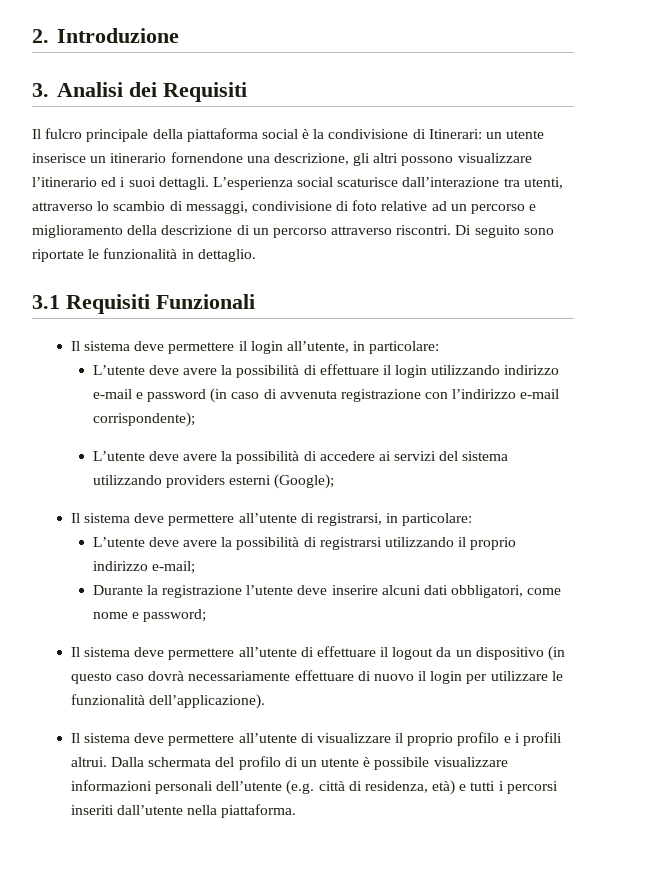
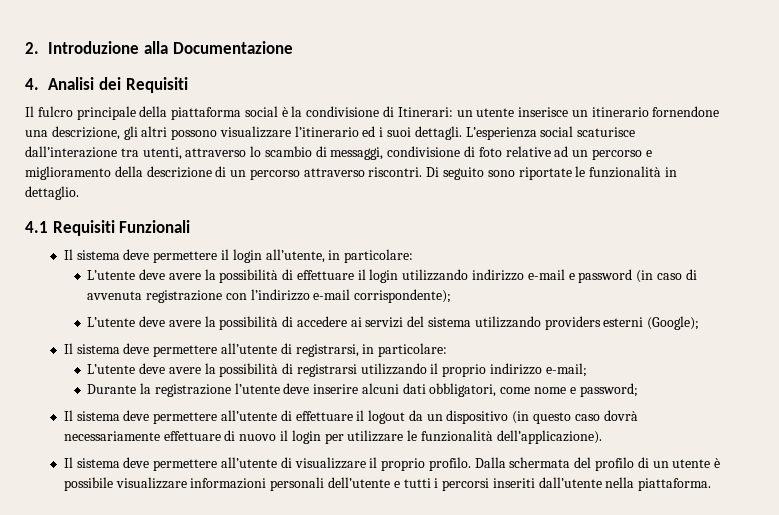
- 2. Introduzione
- 3. Analisi dei Requisiti
+ 2. Introduzione alla Documentazione
+ 4. Analisi dei Requisiti
- 3.1 Requisiti Funzionali
+ 4.1 Requisiti Funzionali
- Il sistema deve permettere all’utente di visualizzare il proprio profilo e i profili altrui.
+ Il sistema deve permettere all’utente di visualizzare il proprio profilo.
- Dalla schermata del profilo di un utente è possibile visualizzare informazioni personali dell’utente (e.g. città di residenza, età) e tutti i percorsi inseriti dall’utente nella piattaforma.
+ Dalla schermata del profilo di un utente è possibile visualizzare informazioni personali dell’utente e tutti i percorsi inseriti dall’utente nella piattaforma.

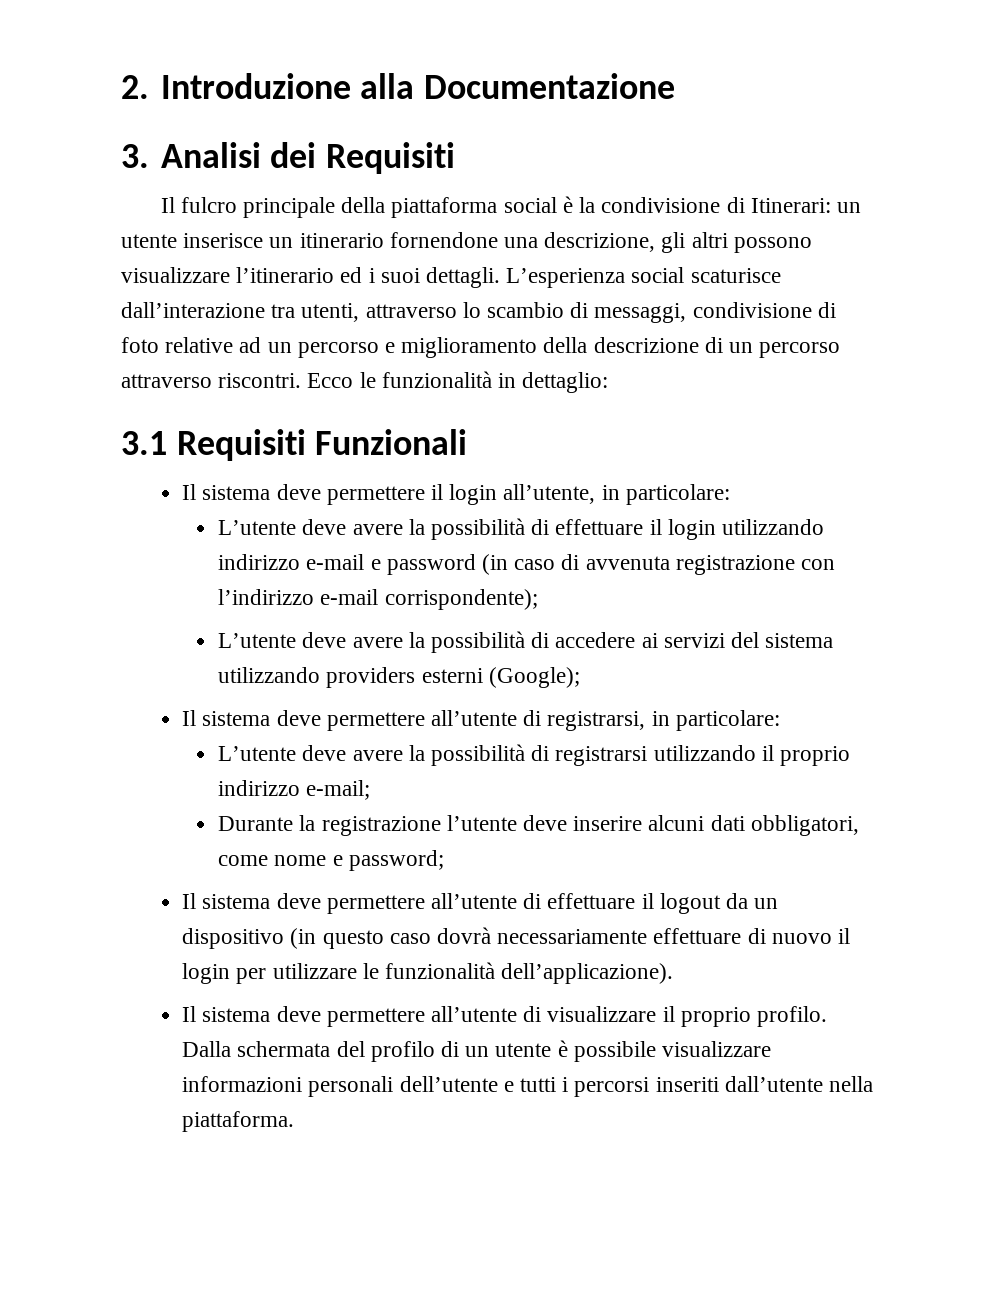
- 4. Analisi dei Requisiti
+ 3. Analisi dei Requisiti
- Di seguito sono riportate le funzionalità in dettaglio.
- 4.1 Requisiti Funzionali
+ Ecco le funzionalità in dettaglio:
+ 3.1 Requisiti Funzionali

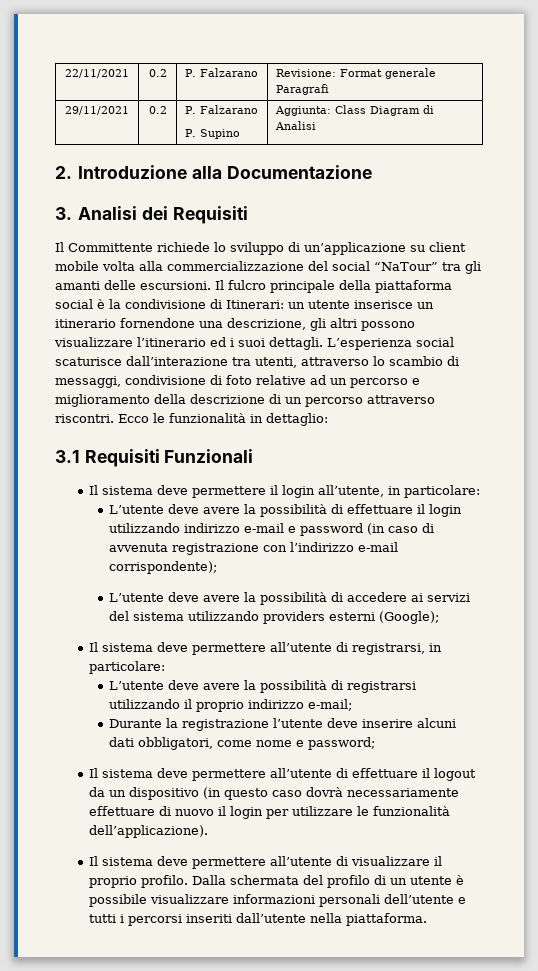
+ 22/11/2021 | 0.2 | P. Falzarano | Revisione: Format generale Paragrafi
+ 29/11/2021 | 0.2 | P. Falzarano
+ P. Supino | Aggiunta: Class Diagram di Analisi
- Il fulcro principale della piattaforma social è la condivisione di Itinerari: un utente inserisce un itinerario fornendone una descrizione, gli altri possono visualizzare l’itinerario ed i suoi dettagli.
+ Il Committente richiede lo sviluppo di un’applicazione su client mobile volta alla commercializzazione del social “NaTour” tra gli amanti delle escursioni. Il fulcro principale della piattaforma social è la condivisione di Itinerari: un utente inserisce un itinerario fornendone una descrizione, gli altri possono visualizzare l’itinerario ed i suoi dettagli.

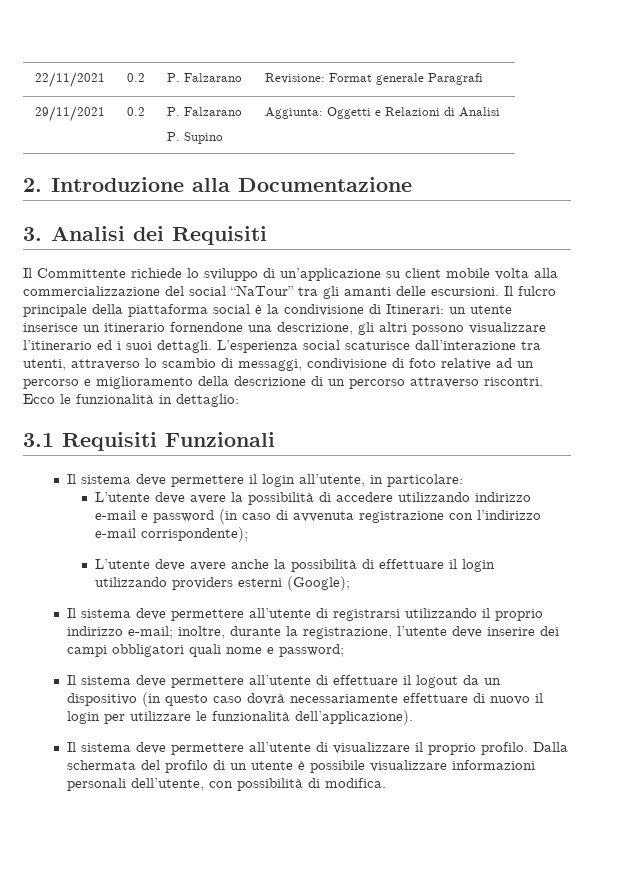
  29/11/2021 | 0.2 | P. Falzarano
- P. Supino | Aggiunta: Class Diagram di Analisi
+ P. Supino | Aggiunta: Oggetti e Relazioni di Analisi
- L’utente deve avere la possibilità di effettuare il login utilizzando indirizzo e-mail e password (in caso di avvenuta registrazione con l’indirizzo e-mail corrispondente);
+ L’utente deve avere la possibilità di accedere utilizzando indirizzo e-mail e password (in caso di avvenuta registrazione con l’indirizzo e-mail corrispondente);
- L’utente deve avere la possibilità di accedere ai servizi del sistema utilizzando providers esterni (Google);
+ L’utente deve avere anche la possibilità di effettuare il login utilizzando providers esterni (Google);
- Il sistema deve permettere all’utente di registrarsi, in particolare:
- L’utente deve avere la possibilità di registrarsi utilizzando il proprio indirizzo e-mail;
- Durante la registrazione l’utente deve inserire alcuni dati obbligatori, come nome e password;
+ Il sistema deve permettere all’utente di registrarsi utilizzando il proprio indirizzo e-mail; inoltre, durante la registrazione, l’utente deve inserire dei campi obbligatori quali nome e password;
- Dalla schermata del profilo di un utente è possibile visualizzare informazioni personali dell’utente e tutti i percorsi inseriti dall’utente nella piattaforma.
+ Dalla schermata del profilo di un utente è possibile visualizzare informazioni personali dell’utente, con possibilità di modifica.

